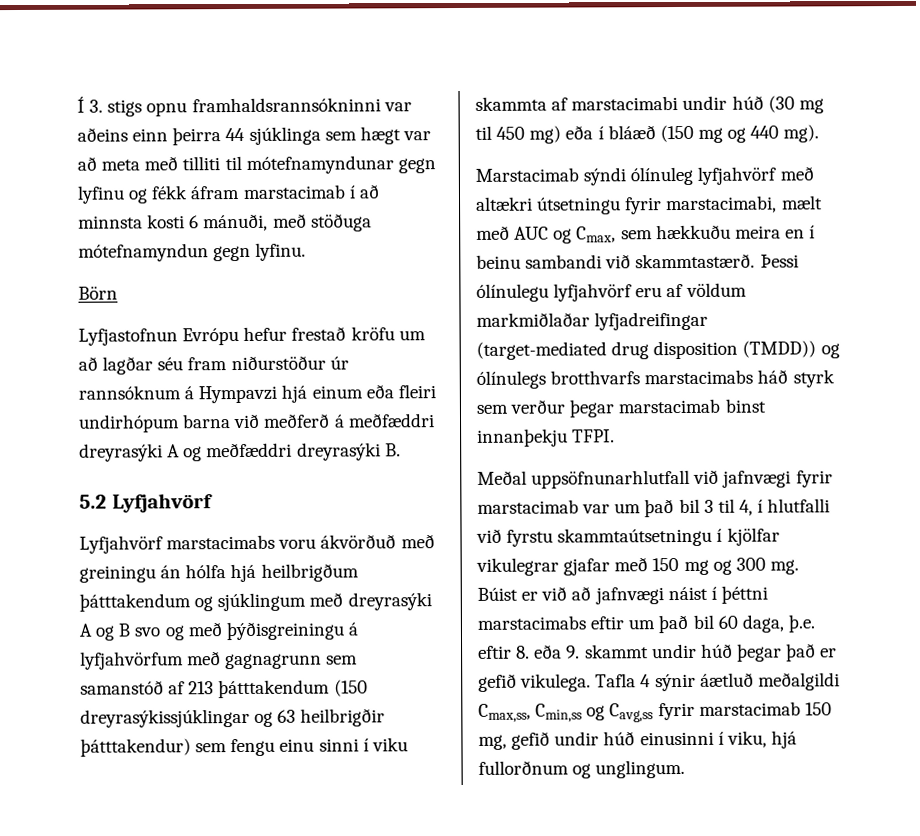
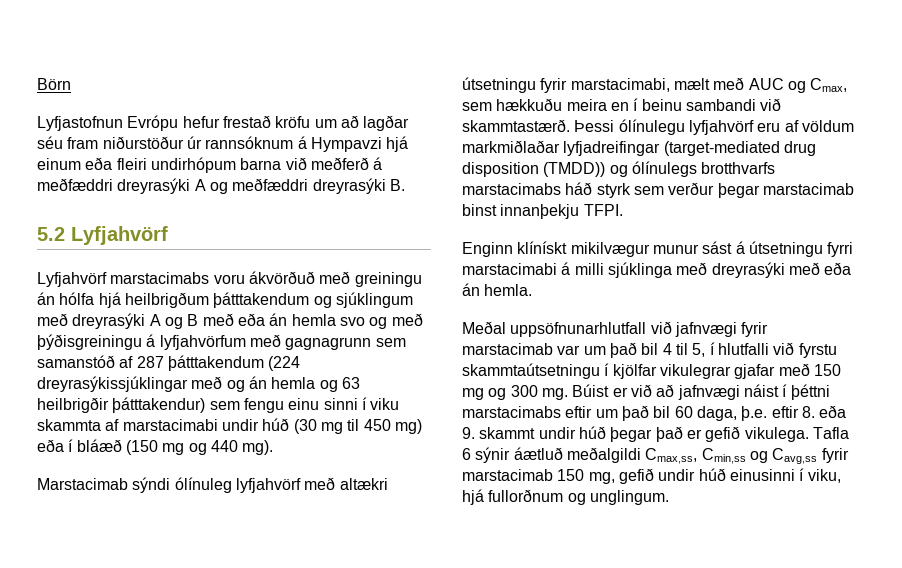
- Í 3. stigs opnu framhaldsrannsókninni var aðeins einn þeirra 44 sjúklinga sem hægt var að meta með tilliti til mótefnamyndunar gegn lyfinu og fékk áfram marstacimab í að minnsta kosti 6 mánuði, með stöðuga mótefnamyndun gegn lyfinu.
- Lyfjahvörf marstacimabs voru ákvörðuð með greiningu án hólfa hjá heilbrigðum þátttakendum og sjúklingum með dreyrasýki A og B svo og með þýðisgreiningu á lyfjahvörfum með gagnagrunn sem samanstóð af 213 þátttakendum (150 dreyrasýkissjúklingar og 63 heilbrigðir þátttakendur) sem fengu einu sinni í viku skammta af marstacimabi undir húð (30 mg til 450 mg) eða í bláæð (150 mg og 440 mg).
+ Lyfjahvörf marstacimabs voru ákvörðuð með greiningu án hólfa hjá heilbrigðum þátttakendum og sjúklingum með dreyrasýki A og B með eða án hemla svo og með þýðisgreiningu á lyfjahvörfum með gagnagrunn sem samanstóð af 287 þátttakendum (224 dreyrasýkissjúklingar með og án hemla og 63 heilbrigðir þátttakendur) sem fengu einu sinni í viku skammta af marstacimabi undir húð (30 mg til 450 mg) eða í bláæð (150 mg og 440 mg).
+ Enginn klínískt mikilvægur munur sást á útsetningu fyrri marstacimabi á milli sjúklinga með dreyrasýki með eða án hemla.
- Meðal uppsöfnunarhlutfall við jafnvægi fyrir marstacimab var um það bil 3 til 4, í hlutfalli við fyrstu skammtaútsetningu í kjölfar vikulegrar gjafar með 150 mg og 300 mg.
+ Meðal uppsöfnunarhlutfall við jafnvægi fyrir marstacimab var um það bil 4 til 5, í hlutfalli við fyrstu skammtaútsetningu í kjölfar vikulegrar gjafar með 150 mg og 300 mg.
- Tafla 4 sýnir áætluð meðalgildi Cmax,ss, Cmin,ss og Cavg,ss fyrir marstacimab 150 mg, gefið undir húð einusinni í viku, hjá fullorðnum og unglingum.
+ Tafla 6 sýnir áætluð meðalgildi Cmax,ss, Cmin,ss og Cavg,ss fyrir marstacimab 150 mg, gefið undir húð einusinni í viku, hjá fullorðnum og unglingum.

